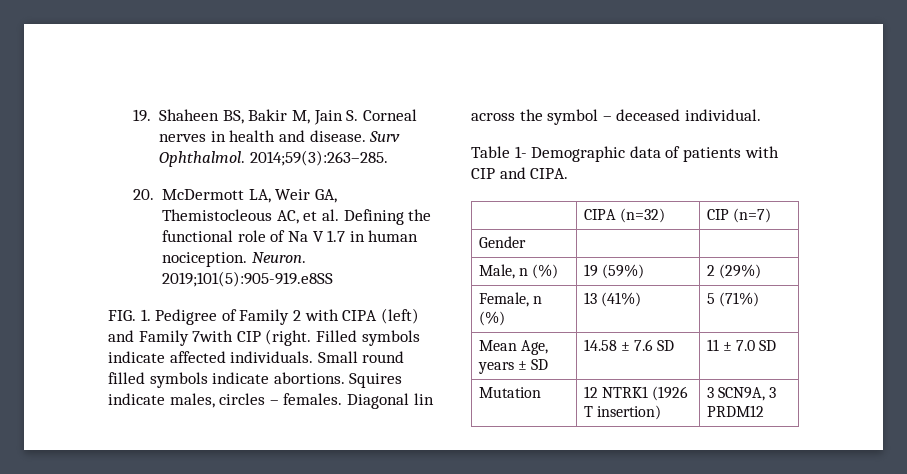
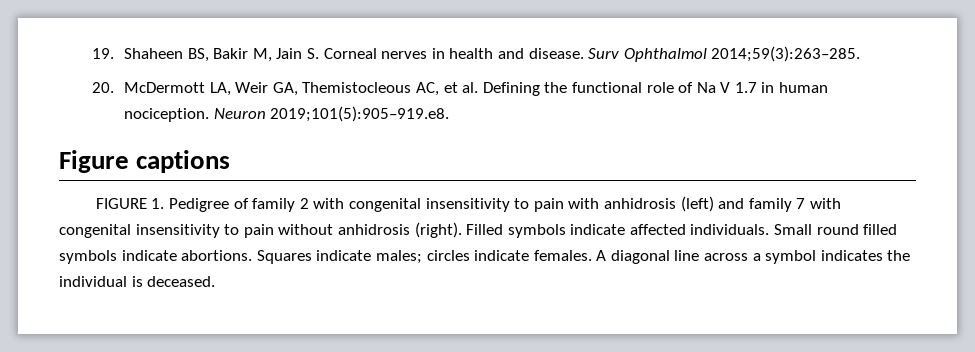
- Surv Ophthalmol. 2014;59(3):263–285.
+ Surv Ophthalmol 2014;59(3):263–285.
- Neuron. 2019;101(5):905-919.e8SS
- FIG. 1. Pedigree of Family 2 with CIPA (left) and Family 7with CIP (right.
+ Neuron 2019;101(5):905–919.e8.
+ Figure captions
+ FIGURE 1. Pedigree of family 2 with congenital insensitivity to pain with anhidrosis (left) and family 7 with congenital insensitivity to pain without anhidrosis (right).
- Squires indicate males, circles – females. Diagonal lin across the symbol – deceased individual.
- Table 1- Demographic data of patients with CIP and CIPA.
- | CIPA (n=32) | CIP (n=7)
- Gender | |
- Male, n (%) | 19 (59%) | 2 (29%)
- Female, n (%) | 13 (41%) | 5 (71%)
- Mean Age, years ± SD | 14.58 ± 7.6 SD | 11 ± 7.0 SD
- Mutation | 12 NTRK1 (1926 T insertion) | 3 SCN9A, 3 PRDM12
+ Squares indicate males; circles indicate females. A diagonal line across a symbol indicates the individual is deceased.

